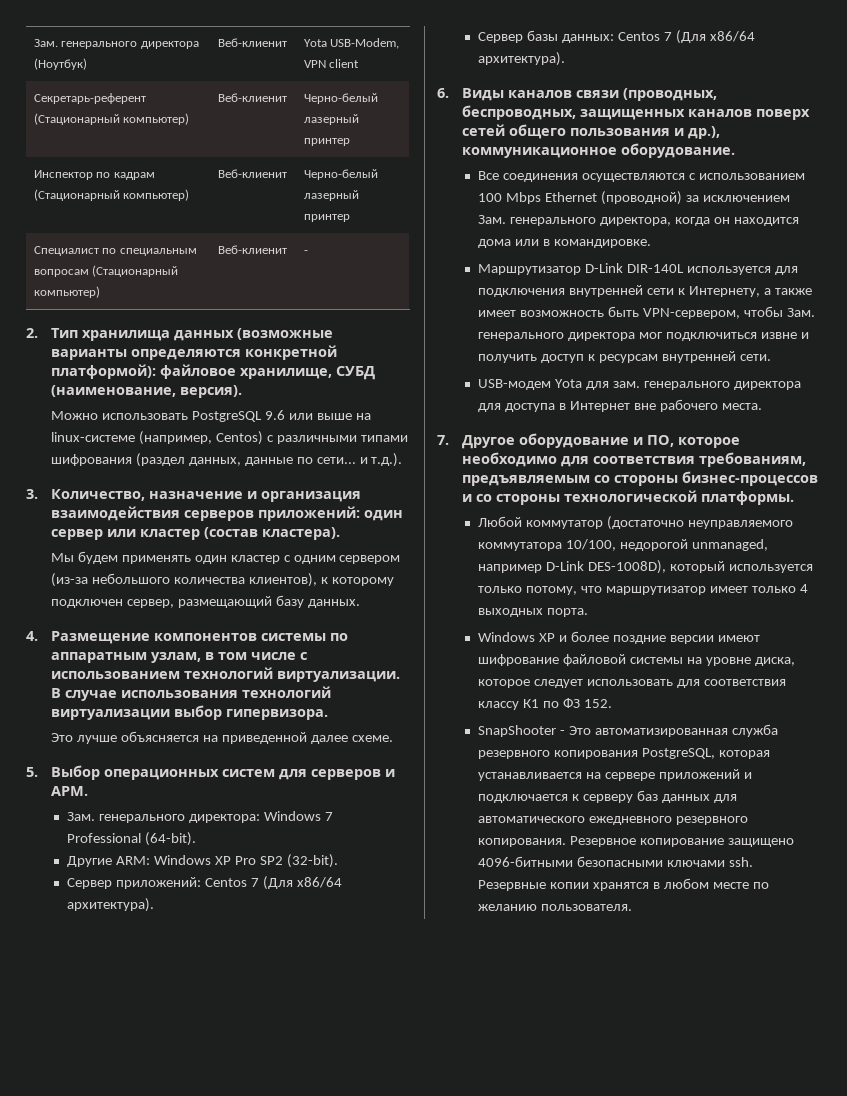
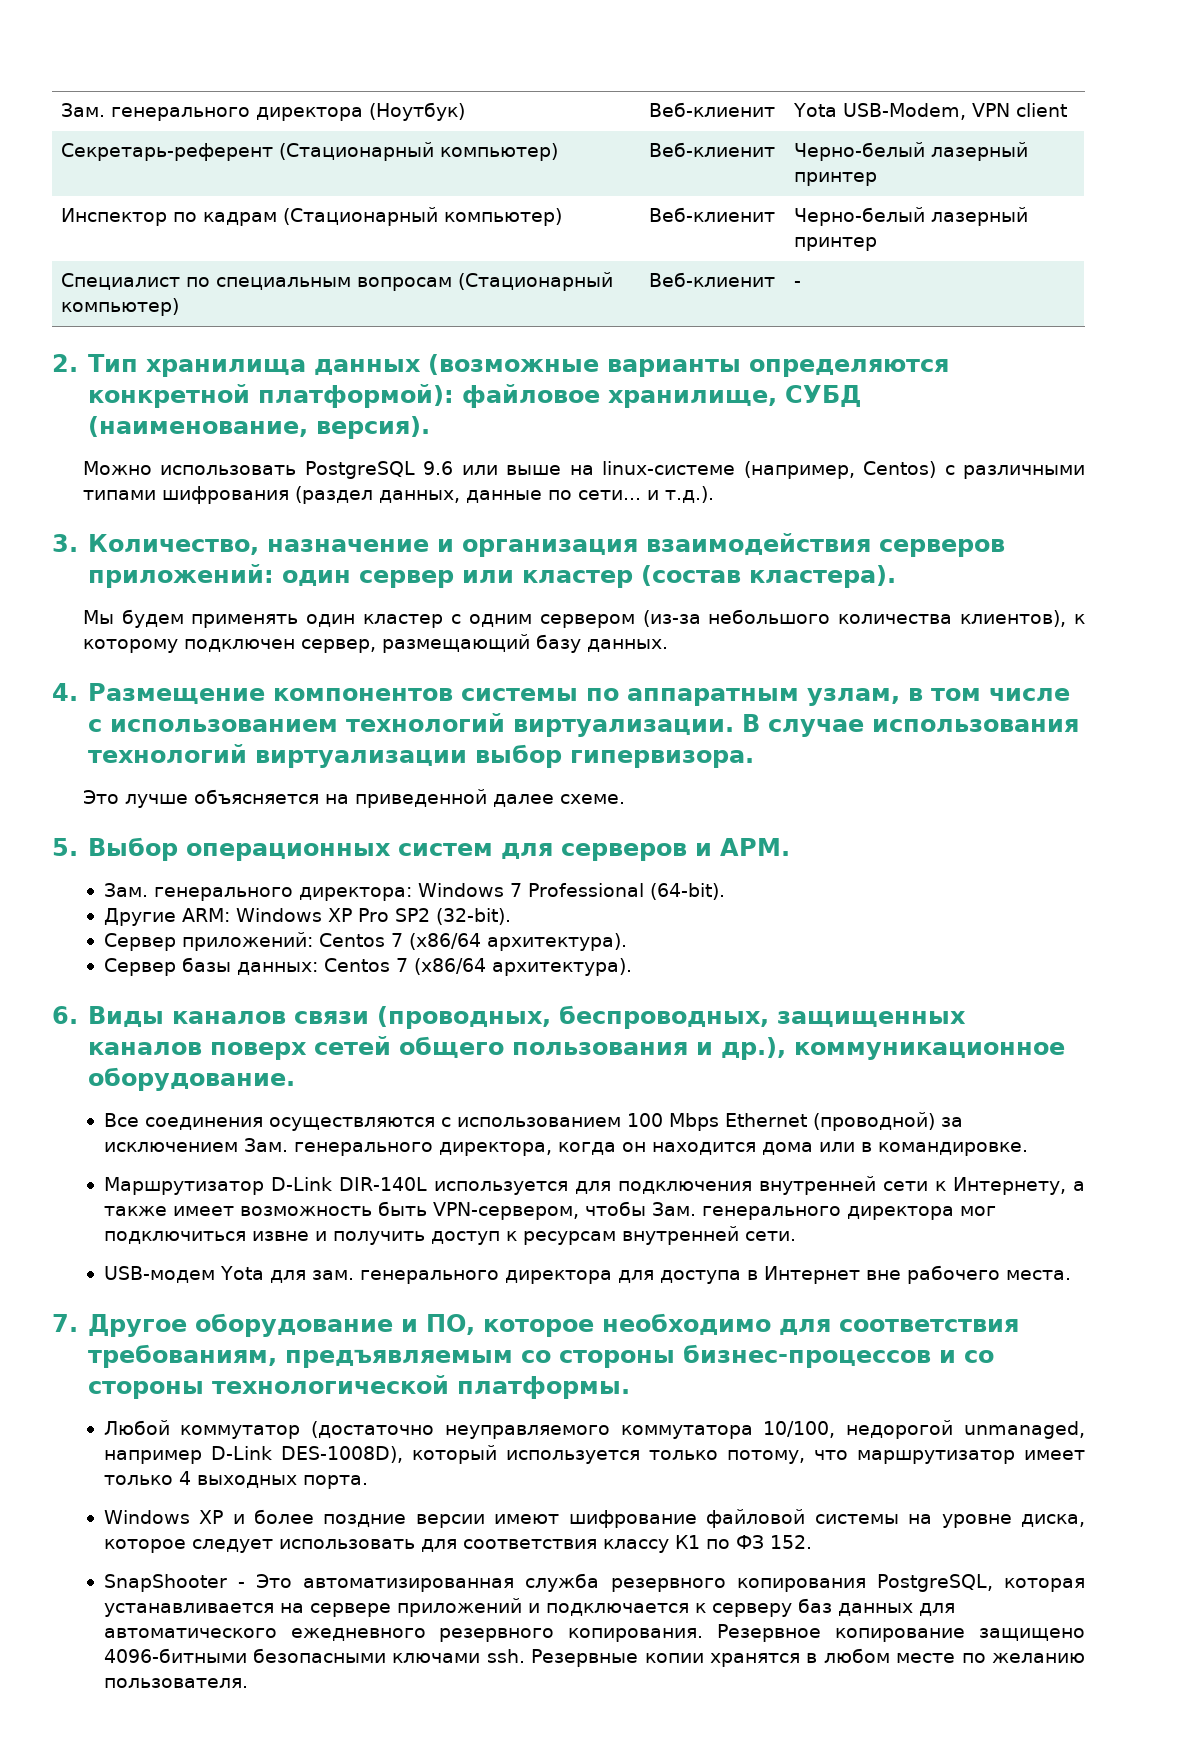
- Сервер приложений: Centos 7 (Для x86/64 архитектура).
+ Сервер приложений: Centos 7 (x86/64 архитектура).
- Сервер базы данных: Centos 7 (Для x86/64 архитектура).
+ Сервер базы данных: Centos 7 (x86/64 архитектура).

